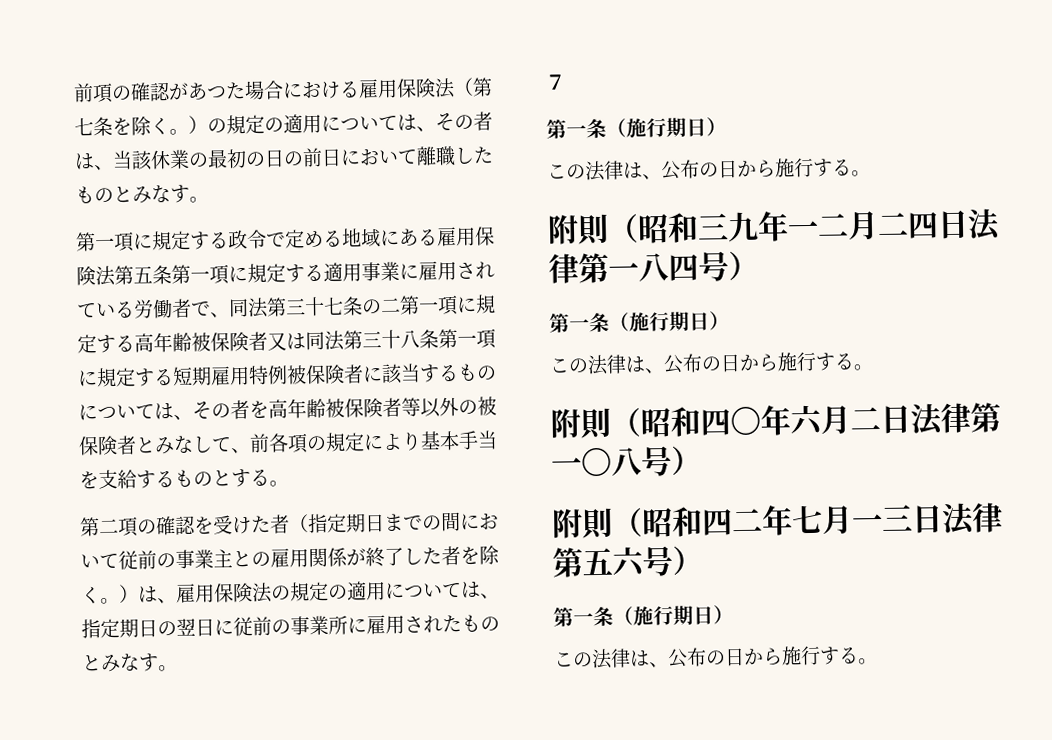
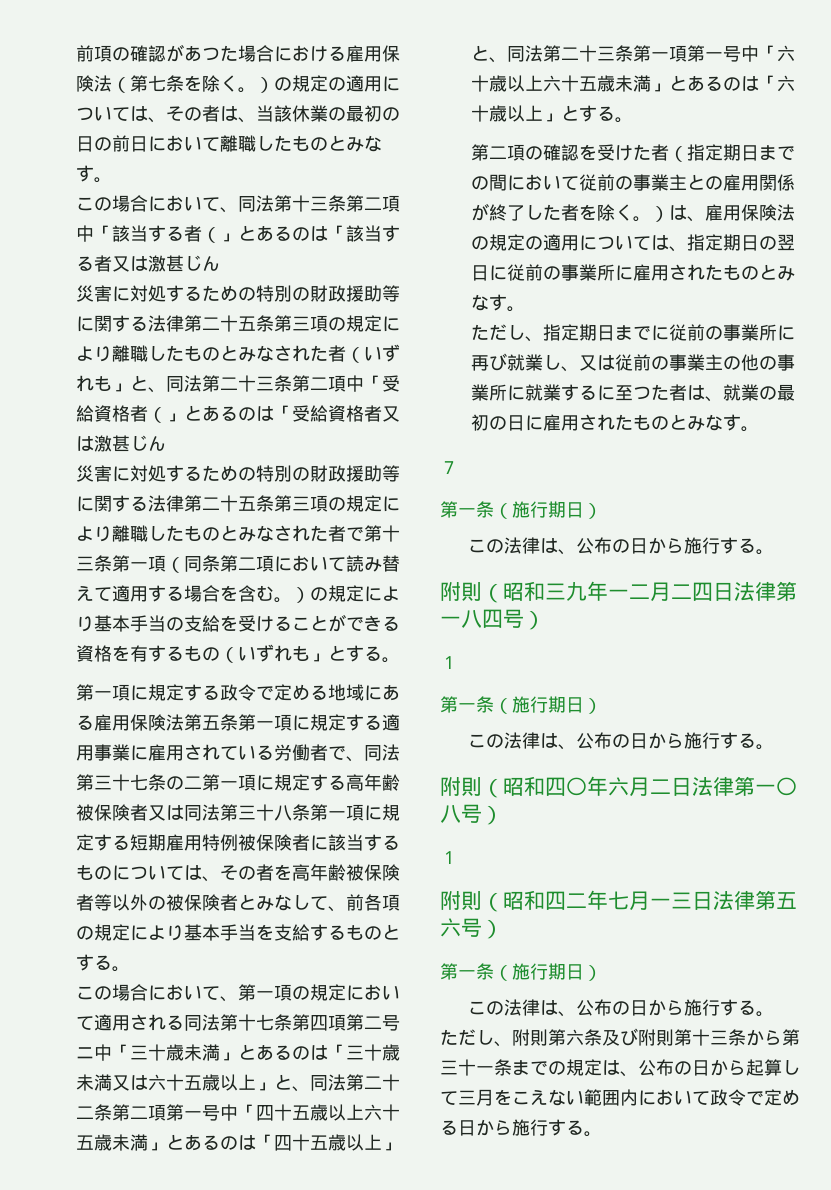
+ この場合において、同法第十三条第二項中「該当する者（」とあるのは「該当する者又は激甚じん
+ 災害に対処するための特別の財政援助等に関する法律第二十五条第三項の規定により離職したものとみなされた者（いずれも」と、同法第二十三条第二項中「受給資格者（」とあるのは「受給資格者又は激甚じん
+ 災害に対処するための特別の財政援助等に関する法律第二十五条第三項の規定により離職したものとみなされた者で第十三条第一項（同条第二項において読み替えて適用する場合を含む。）の規定により基本手当の支給を受けることができる資格を有するもの（いずれも」とする。
+ この場合において、第一項の規定において適用される同法第十七条第四項第二号ニ中「三十歳未満」とあるのは「三十歳未満又は六十五歳以上」と、同法第二十二条第二項第一号中「四十五歳以上六十五歳未満」とあるのは「四十五歳以上」と、同法第二十三条第一項第一号中「六十歳以上六十五歳未満」とあるのは「六十歳以上」とする。
+ ただし、指定期日までに従前の事業所に再び就業し、又は従前の事業主の他の事業所に就業するに至つた者は、就業の最初の日に雇用されたものとみなす。
  附則（昭和三九年一二月二四日法律第一八四号）
+ １
  附則（昭和四〇年六月二日法律第一〇八号）
+ １
+ ただし、附則第六条及び附則第十三条から第三十一条までの規定は、公布の日から起算して三月をこえない範囲内において政令で定める日から施行する。

